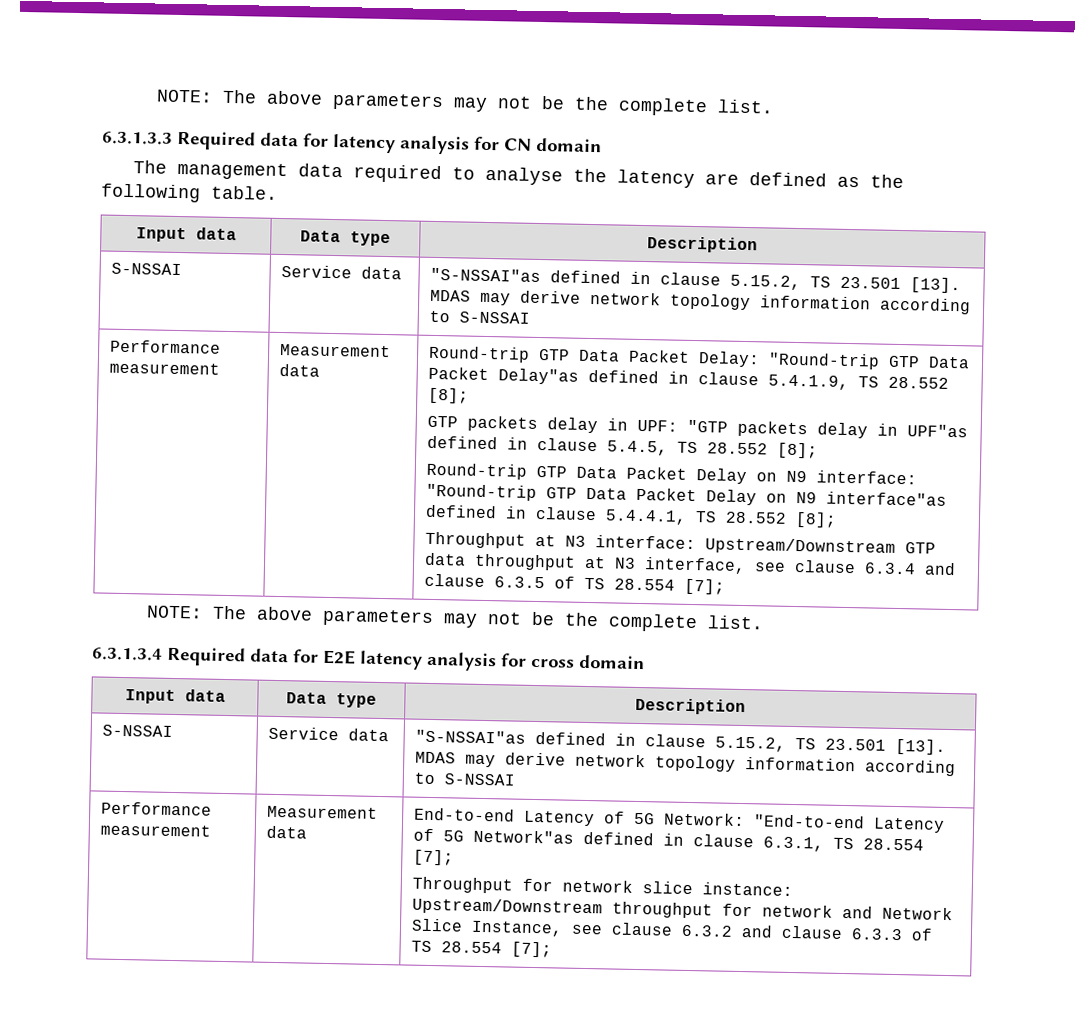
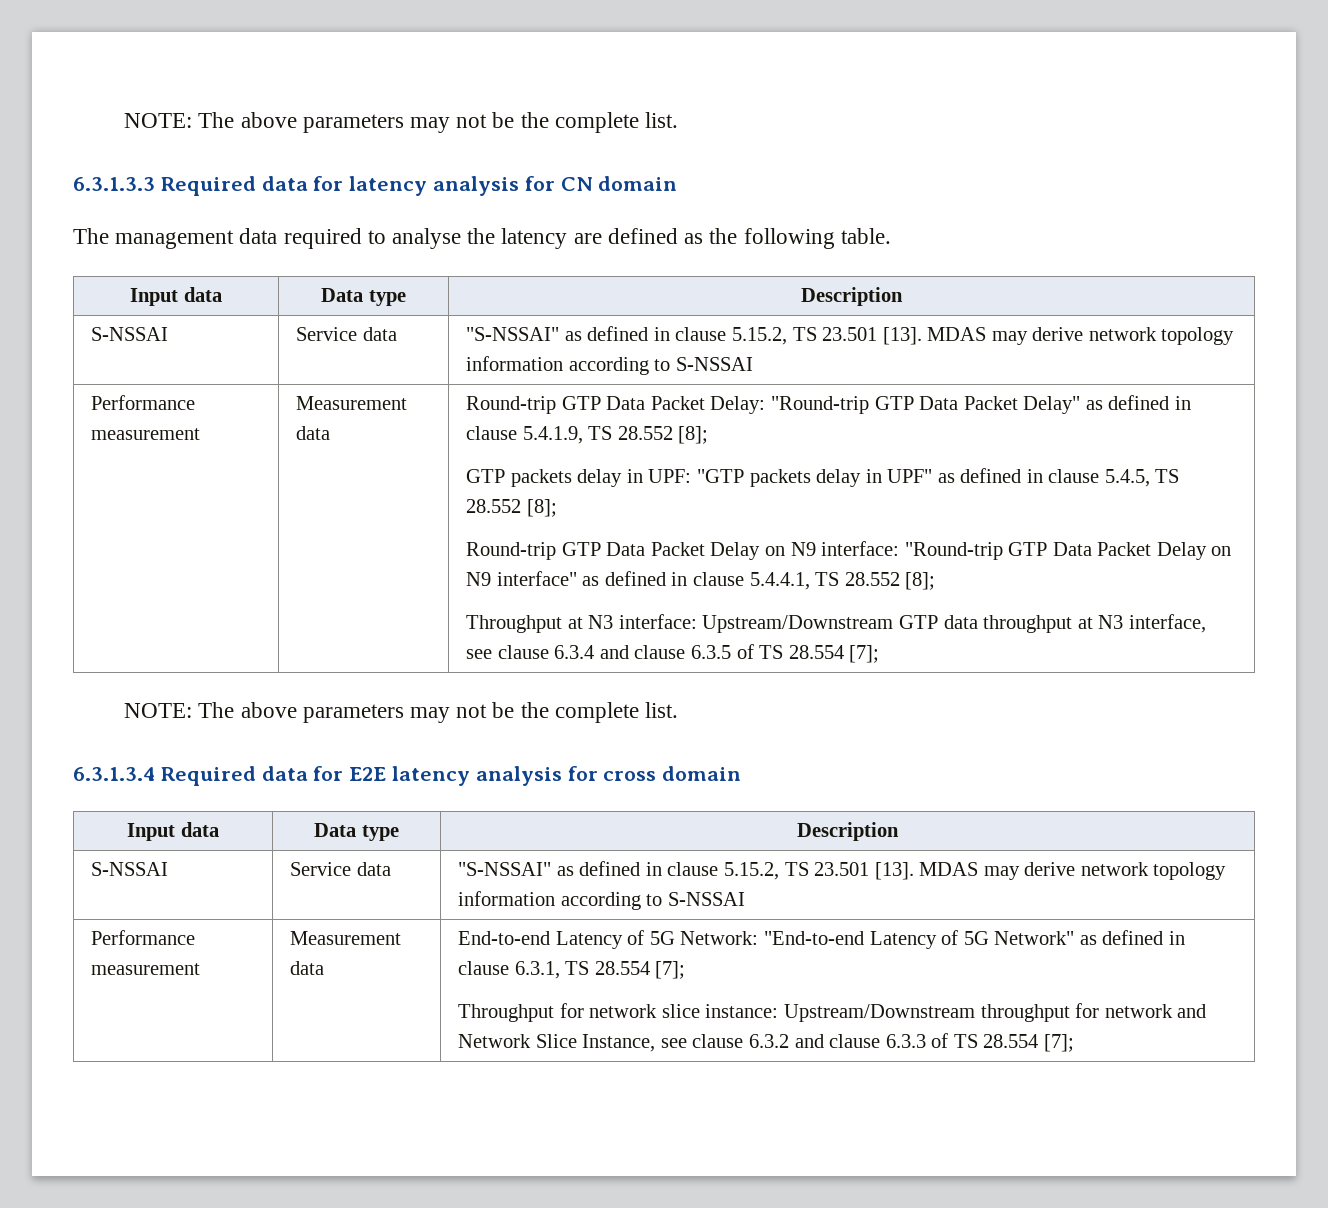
  The management data required to analyse the latency are defined as the following table.
  Input data | Data type | Description
- S-NSSAI | Service data | "S-NSSAI"as defined in clause 5.15.2, TS 23.501 [13]. MDAS may derive network topology information according to S-NSSAI
+ S-NSSAI | Service data | "S-NSSAI" as defined in clause 5.15.2, TS 23.501 [13]. MDAS may derive network topology information according to S-NSSAI
- Round-trip GTP Data Packet Delay: "Round-trip GTP Data Packet Delay"as defined in clause 5.4.1.9, TS 28.552 [8];
+ Round-trip GTP Data Packet Delay: "Round-trip GTP Data Packet Delay" as defined in clause 5.4.1.9, TS 28.552 [8];
- GTP packets delay in UPF: "GTP packets delay in UPF"as defined in clause 5.4.5, TS 28.552 [8];
+ GTP packets delay in UPF: "GTP packets delay in UPF" as defined in clause 5.4.5, TS 28.552 [8];
- Round-trip GTP Data Packet Delay on N9 interface: "Round-trip GTP Data Packet Delay on N9 interface"as defined in clause 5.4.4.1, TS 28.552 [8];
+ Round-trip GTP Data Packet Delay on N9 interface: "Round-trip GTP Data Packet Delay on N9 interface" as defined in clause 5.4.4.1, TS 28.552 [8];
  6.3.1.3.4 Required data for E2E latency analysis for cross domain
  Input data | Data type | Description
- S-NSSAI | Service data | "S-NSSAI"as defined in clause 5.15.2, TS 23.501 [13]. MDAS may derive network topology information according to S-NSSAI
+ S-NSSAI | Service data | "S-NSSAI" as defined in clause 5.15.2, TS 23.501 [13]. MDAS may derive network topology information according to S-NSSAI
- End-to-end Latency of 5G Network: "End-to-end Latency of 5G Network"as defined in clause 6.3.1, TS 28.554 [7];
+ End-to-end Latency of 5G Network: "End-to-end Latency of 5G Network" as defined in clause 6.3.1, TS 28.554 [7];

